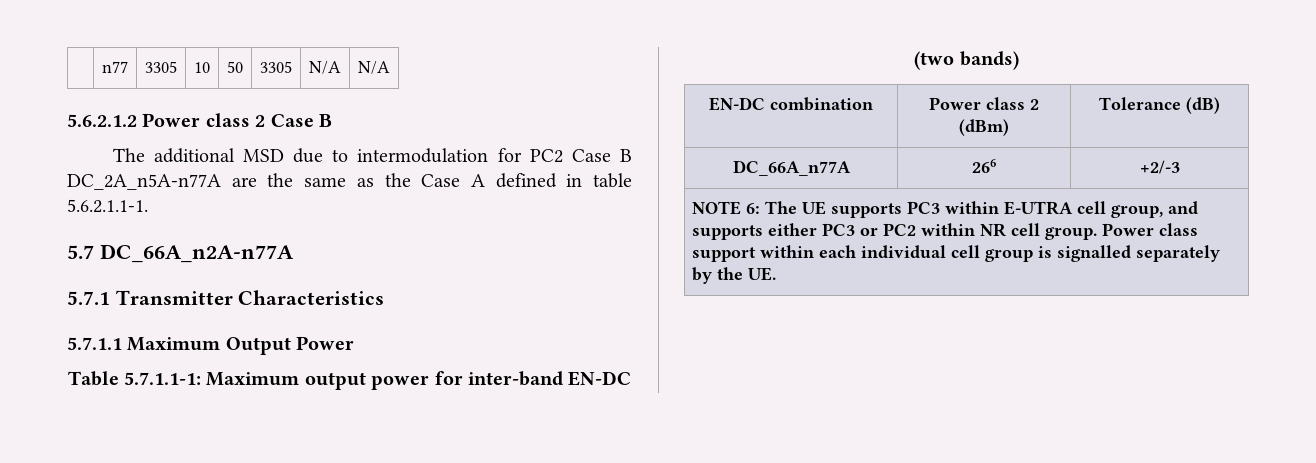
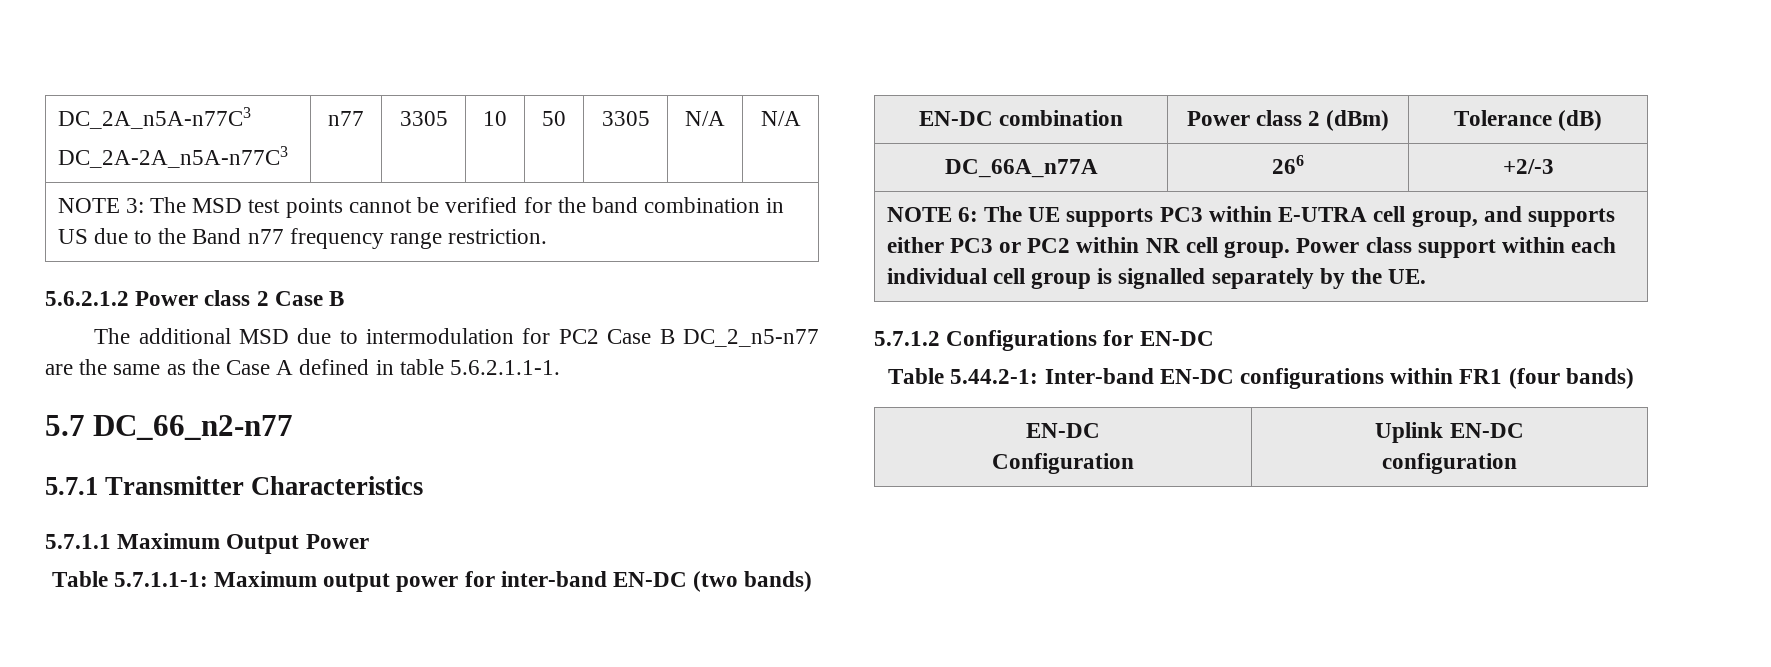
- | n77 | 3305 | 10 | 50 | 3305 | N/A | N/A
+ DC_2A_n5A-n77C3
+ DC_2A-2A_n5A-n77C3 | n77 | 3305 | 10 | 50 | 3305 | N/A | N/A
+ NOTE 3: The MSD test points cannot be verified for the band combination in US due to the Band n77 frequency range restriction.
- The additional MSD due to intermodulation for PC2 Case B DC_2A_n5A-n77A are the same as the Case A defined in table 5.6.2.1.1-1.
+ The additional MSD due to intermodulation for PC2 Case B DC_2_n5-n77 are the same as the Case A defined in table 5.6.2.1.1-1.
- 5.7 DC_66A_n2A-n77A
+ 5.7 DC_66_n2-n77
+ 5.7.1.2 Configurations for EN-DC
+ Table 5.44.2-1: Inter-band EN-DC configurations within FR1 (four bands)
+ EN-DC
+ Configuration | Uplink EN-DC
+ configuration

